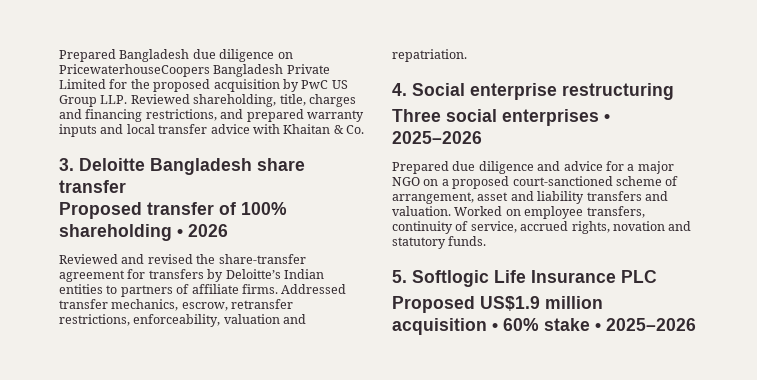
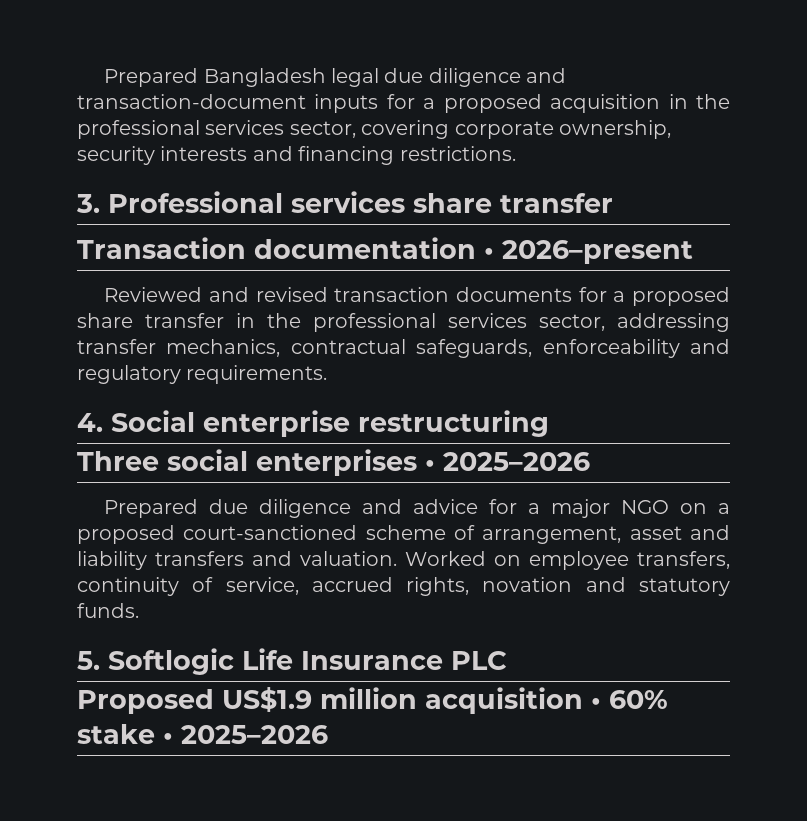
- Prepared Bangladesh due diligence on PricewaterhouseCoopers Bangladesh Private Limited for the proposed acquisition by PwC US Group LLP. Reviewed shareholding, title, charges and financing restrictions, and prepared warranty inputs and local transfer advice with Khaitan & Co.
+ Prepared Bangladesh legal due diligence and transaction-document inputs for a proposed acquisition in the professional services sector, covering corporate ownership, security interests and financing restrictions.
- 3. Deloitte Bangladesh share transfer
+ 3. Professional services share transfer
- Proposed transfer of 100% shareholding • 2026
- Reviewed and revised the share-transfer agreement for transfers by Deloitte’s Indian entities to partners of affiliate firms. Addressed transfer mechanics, escrow, retransfer restrictions, enforceability, valuation and repatriation.
+ Transaction documentation • 2026–present
+ Reviewed and revised transaction documents for a proposed share transfer in the professional services sector, addressing transfer mechanics, contractual safeguards, enforceability and regulatory requirements.

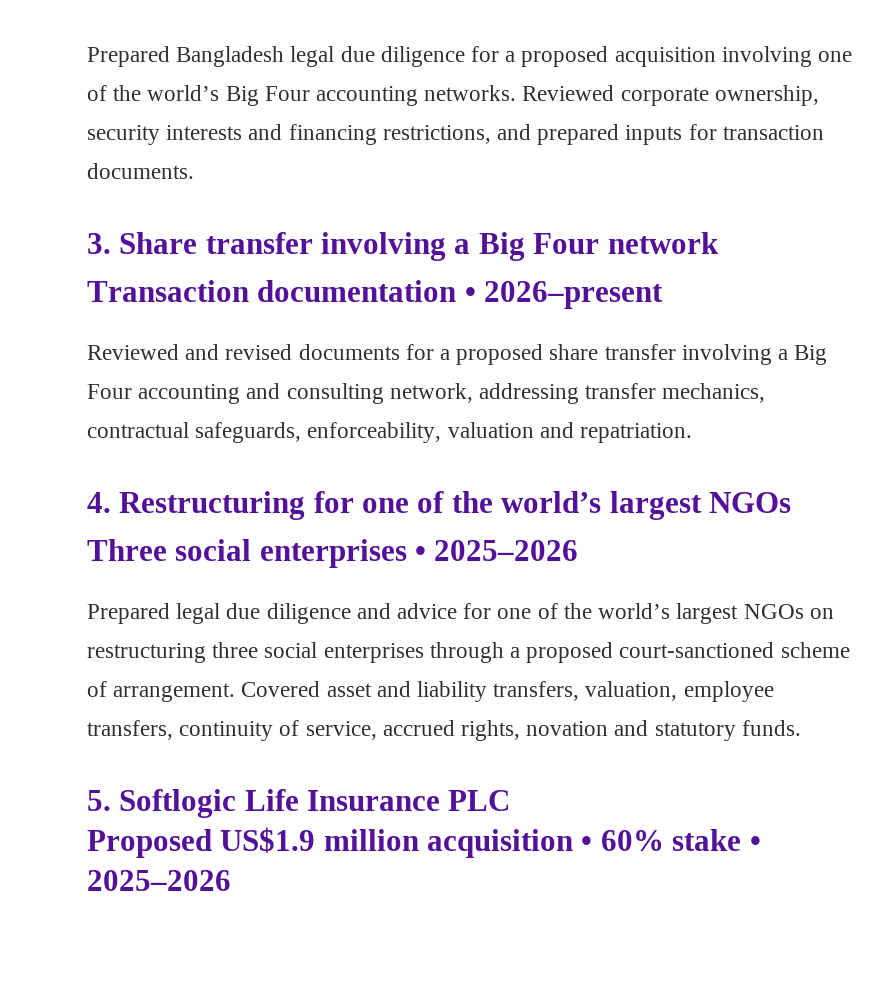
- Prepared Bangladesh legal due diligence and transaction-document inputs for a proposed acquisition in the professional services sector, covering corporate ownership, security interests and financing restrictions.
- 3. Professional services share transfer
+ Prepared Bangladesh legal due diligence for a proposed acquisition involving one of the world’s Big Four accounting networks. Reviewed corporate ownership, security interests and financing restrictions, and prepared inputs for transaction documents.
+ 3. Share transfer involving a Big Four network
- Reviewed and revised transaction documents for a proposed share transfer in the professional services sector, addressing transfer mechanics, contractual safeguards, enforceability and regulatory requirements.
- 4. Social enterprise restructuring
+ Reviewed and revised documents for a proposed share transfer involving a Big Four accounting and consulting network, addressing transfer mechanics, contractual safeguards, enforceability, valuation and repatriation.
+ 4. Restructuring for one of the world’s largest NGOs
- Prepared due diligence and advice for a major NGO on a proposed court-sanctioned scheme of arrangement, asset and liability transfers and valuation. Worked on employee transfers, continuity of service, accrued rights, novation and statutory funds.
+ Prepared legal due diligence and advice for one of the world’s largest NGOs on restructuring three social enterprises through a proposed court-sanctioned scheme of arrangement. Covered asset and liability transfers, valuation, employee transfers, continuity of service, accrued rights, novation and statutory funds.

